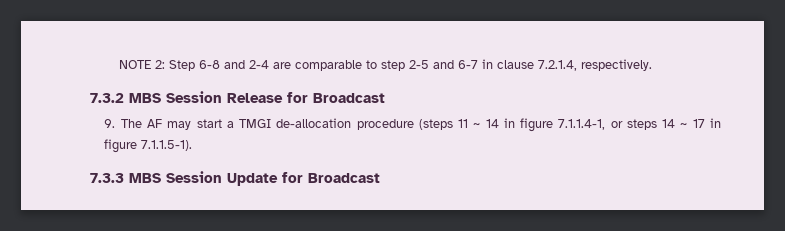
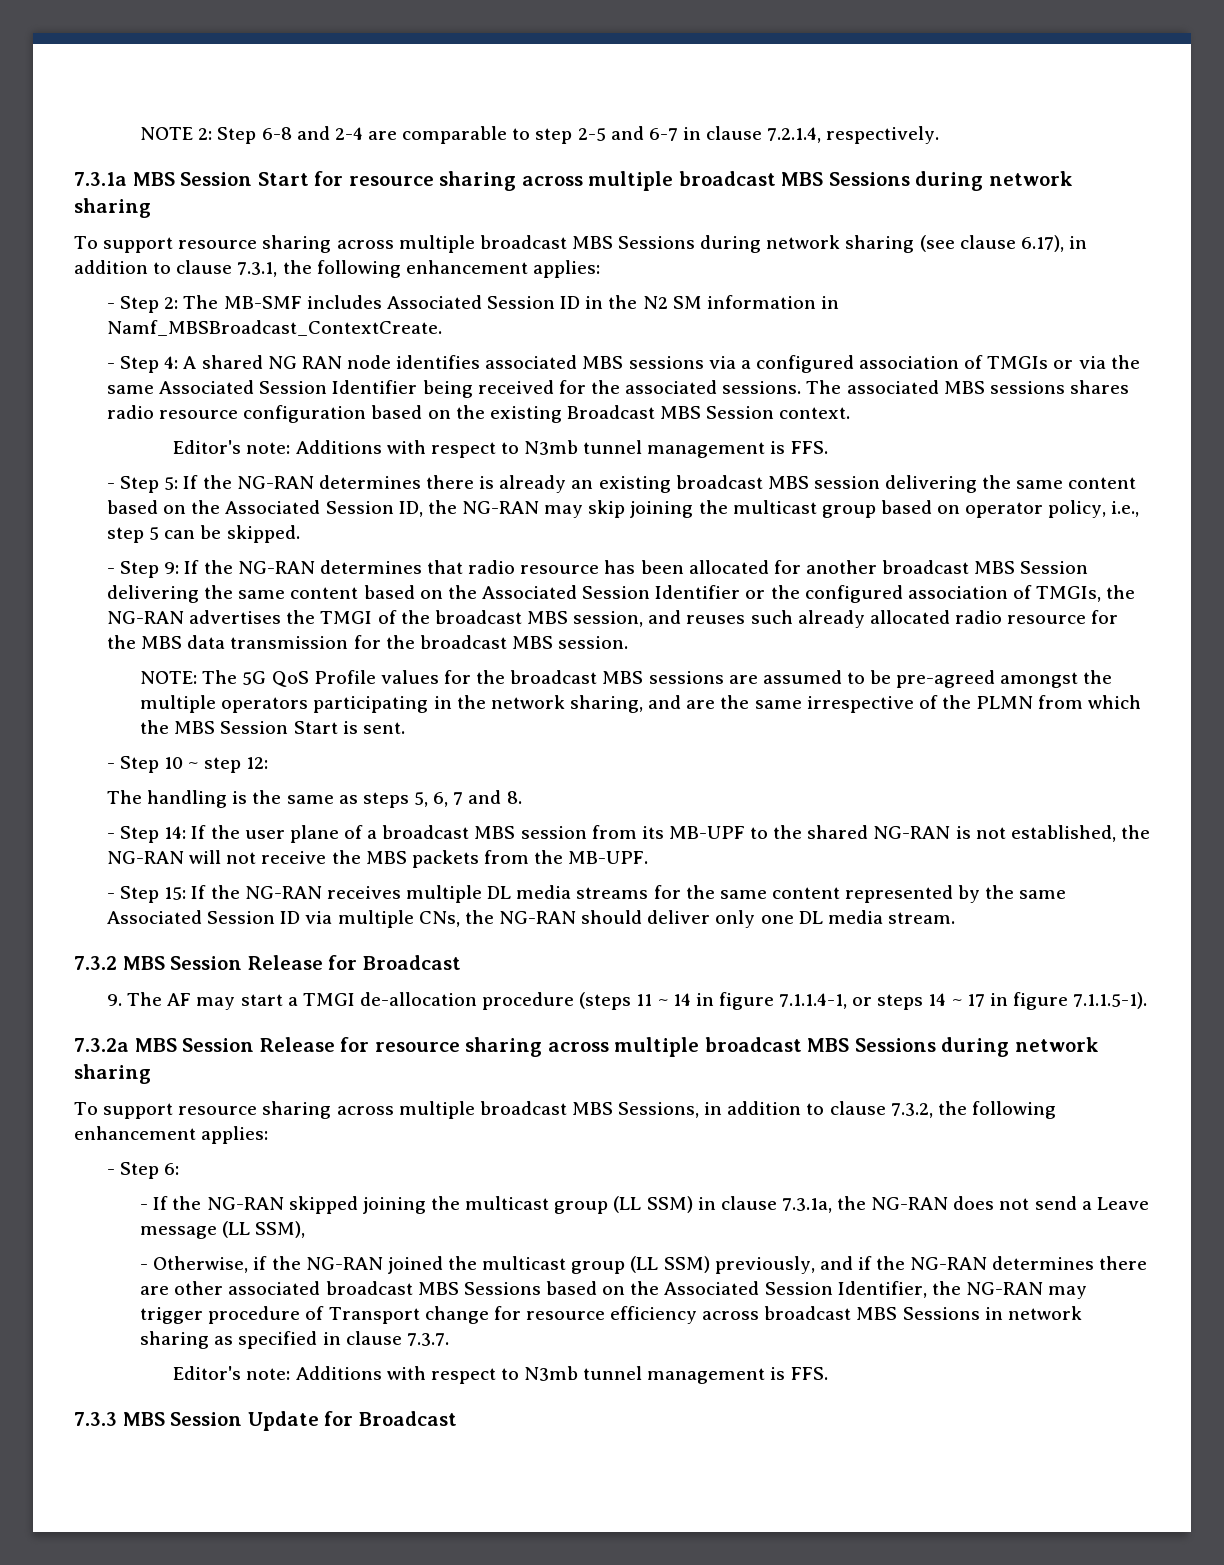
+ 7.3.1a MBS Session Start for resource sharing across multiple broadcast MBS Sessions during network sharing
+ To support resource sharing across multiple broadcast MBS Sessions during network sharing (see clause 6.17), in addition to clause 7.3.1, the following enhancement applies:
+ - Step 2: The MB-SMF includes Associated Session ID in the N2 SM information in Namf_MBSBroadcast_ContextCreate.
+ - Step 4: A shared NG RAN node identifies associated MBS sessions via a configured association of TMGIs or via the same Associated Session Identifier being received for the associated sessions. The associated MBS sessions shares radio resource configuration based on the existing Broadcast MBS Session context.
+ Editor's note: Additions with respect to N3mb tunnel management is FFS.
+ - Step 5: If the NG-RAN determines there is already an existing broadcast MBS session delivering the same content based on the Associated Session ID, the NG-RAN may skip joining the multicast group based on operator policy, i.e., step 5 can be skipped.
+ - Step 9: If the NG-RAN determines that radio resource has been allocated for another broadcast MBS Session delivering the same content based on the Associated Session Identifier or the configured association of TMGIs, the NG-RAN advertises the TMGI of the broadcast MBS session, and reuses such already allocated radio resource for the MBS data transmission for the broadcast MBS session.
+ NOTE: The 5G QoS Profile values for the broadcast MBS sessions are assumed to be pre-agreed amongst the multiple operators participating in the network sharing, and are the same irrespective of the PLMN from which the MBS Session Start is sent.
+ - Step 10 ~ step 12:
+ The handling is the same as steps 5, 6, 7 and 8.
+ - Step 14: If the user plane of a broadcast MBS session from its MB-UPF to the shared NG-RAN is not established, the NG-RAN will not receive the MBS packets from the MB-UPF.
+ - Step 15: If the NG-RAN receives multiple DL media streams for the same content represented by the same Associated Session ID via multiple CNs, the NG-RAN should deliver only one DL media stream.
+ 7.3.2a MBS Session Release for resource sharing across multiple broadcast MBS Sessions during network sharing
+ To support resource sharing across multiple broadcast MBS Sessions, in addition to clause 7.3.2, the following enhancement applies:
+ - Step 6:
+ - If the NG-RAN skipped joining the multicast group (LL SSM) in clause 7.3.1a, the NG-RAN does not send a Leave message (LL SSM),
+ - Otherwise, if the NG-RAN joined the multicast group (LL SSM) previously, and if the NG-RAN determines there are other associated broadcast MBS Sessions based on the Associated Session Identifier, the NG-RAN may trigger procedure of Transport change for resource efficiency across broadcast MBS Sessions in network sharing as specified in clause 7.3.7.
+ Editor's note: Additions with respect to N3mb tunnel management is FFS.

